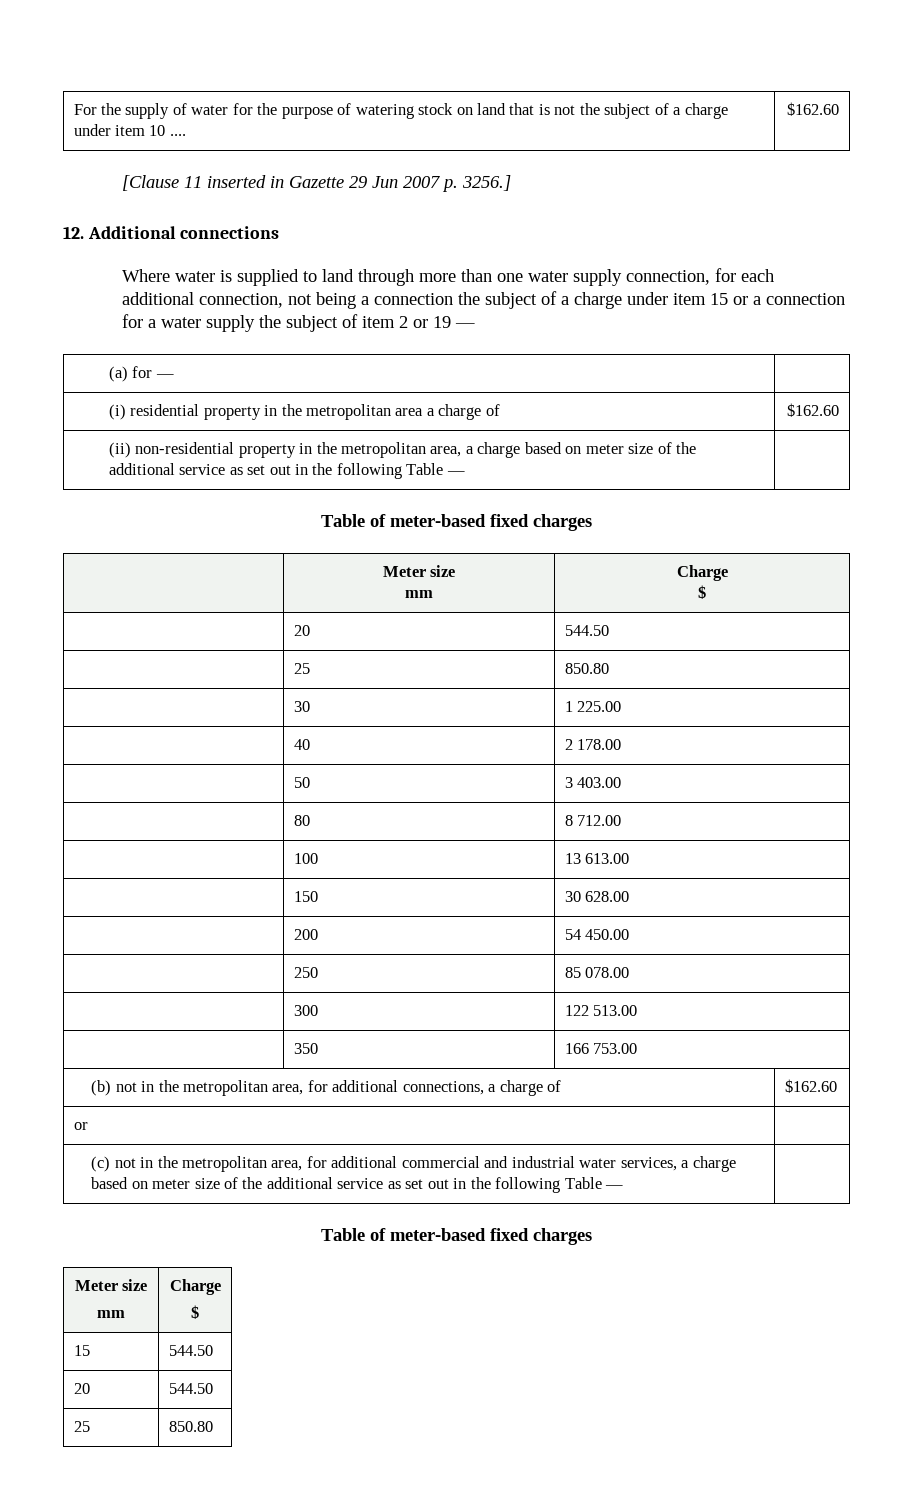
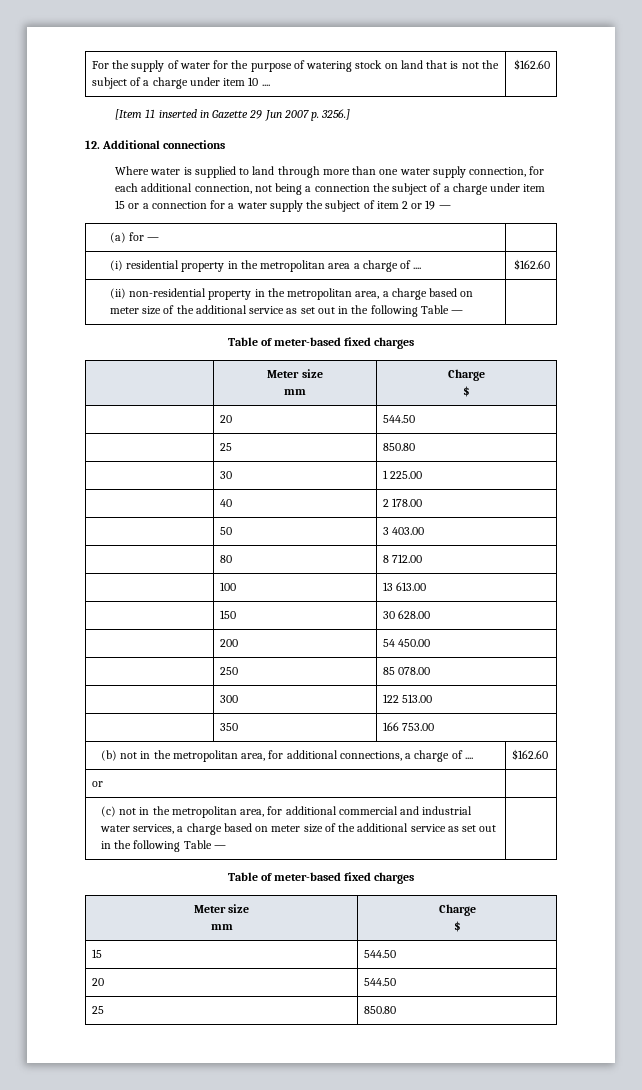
- [Clause 11 inserted in Gazette 29 Jun 2007 p. 3256.]
+ [Item 11 inserted in Gazette 29 Jun 2007 p. 3256.]
- (i) residential property in the metropolitan area a charge of | $162.60
+ (i) residential property in the metropolitan area a charge of .... | $162.60
- (b) not in the metropolitan area, for additional connections, a charge of | $162.60
+ (b) not in the metropolitan area, for additional connections, a charge of .... | $162.60

